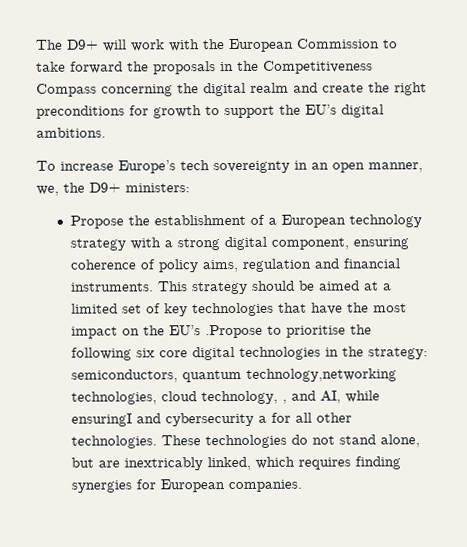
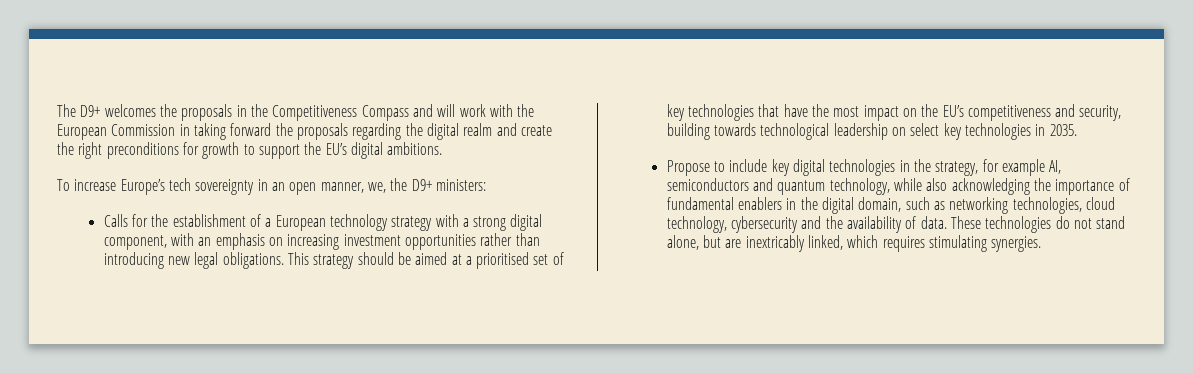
- The D9+ will work with the European Commission to take forward the proposals in the Competitiveness Compass concerning the digital realm and create the right preconditions for growth to support the EU’s digital ambitions.
+ The D9+ welcomes the proposals in the Competitiveness Compass and will work with the European Commission in taking forward the proposals regarding the digital realm and create the right preconditions for growth to support the EU’s digital ambitions.
- Propose the establishment of a European technology strategy with a strong digital component, ensuring coherence of policy aims, regulation and financial instruments.
+ Calls for the establishment of a European technology strategy with a strong digital component, with an emphasis on increasing investment opportunities rather than introducing new legal obligations.
- This strategy should be aimed at a limited set of key technologies that have the most impact on the EU’s .Propose to prioritise the following six core digital technologies in the strategy: semiconductors, quantum technology,networking technologies, cloud technology, , and AI, while ensuringI and cybersecurity a for all other technologies.
+ This strategy should be aimed at a prioritised set of key technologies that have the most impact on the EU’s competitiveness and security, building towards technological leadership on select key technologies in 2035.
+ Propose to include key digital technologies in the strategy, for example AI, semiconductors and quantum technology, while also acknowledging the importance of fundamental enablers in the digital domain, such as networking technologies, cloud technology, cybersecurity and the availability of data.
- These technologies do not stand alone, but are inextricably linked, which requires finding synergies for European companies.
+ These technologies do not stand alone, but are inextricably linked, which requires stimulating synergies.

